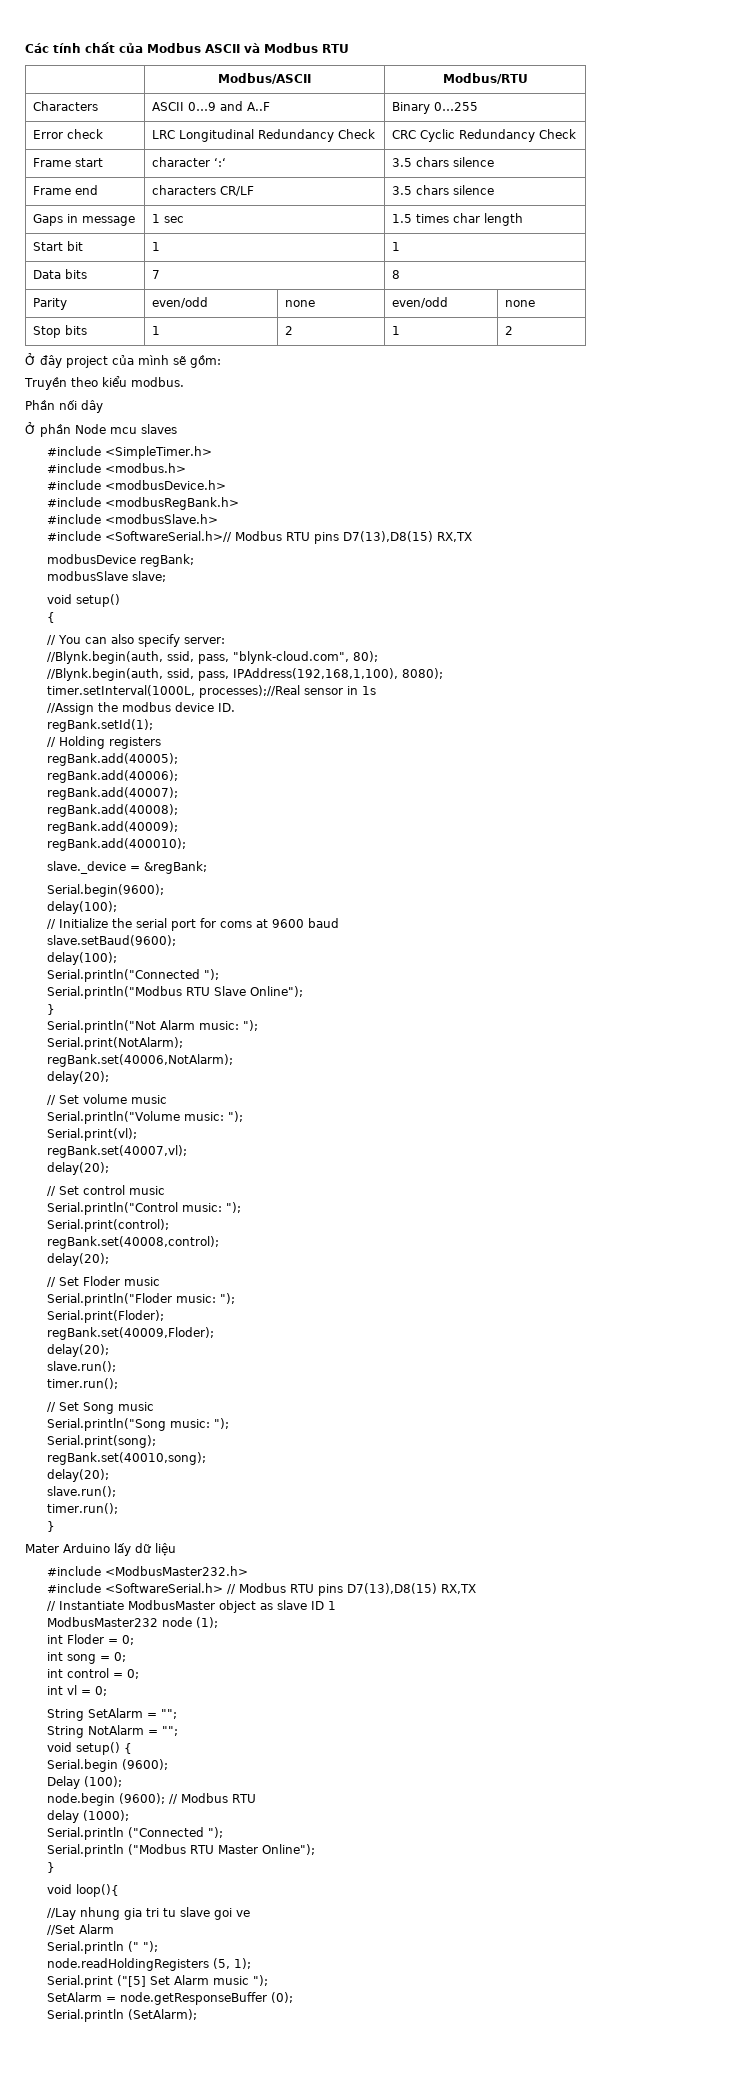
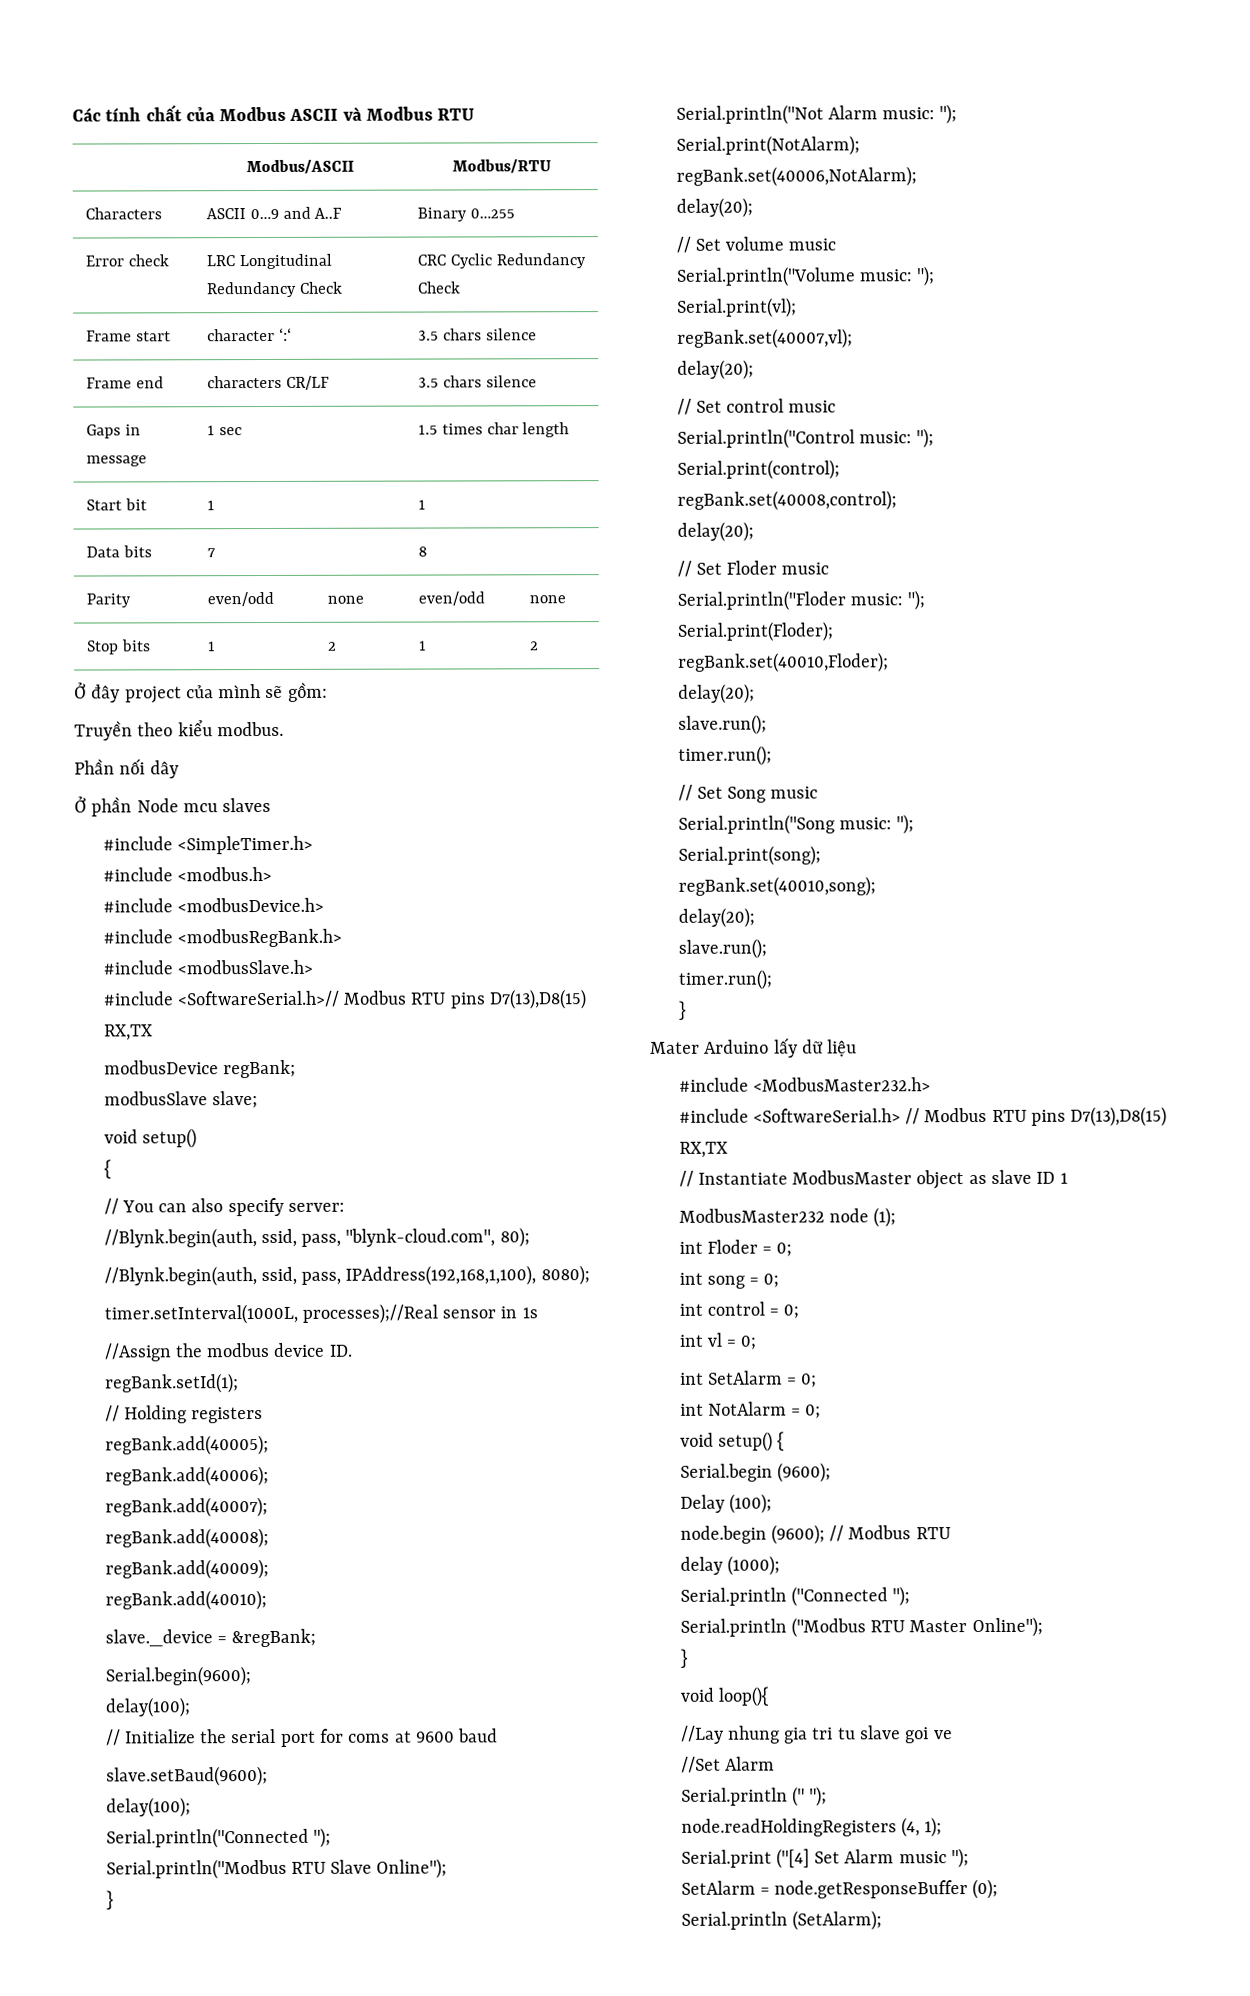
- regBank.add(400010);
+ regBank.add(40010);
- regBank.set(40009,Floder);
+ regBank.set(40010,Floder);
- String SetAlarm = "";
- String NotAlarm = "";
+ int SetAlarm = 0;
+ int NotAlarm = 0;
- node.readHoldingRegisters (5, 1);
+ node.readHoldingRegisters (4, 1);
- Serial.print ("[5] Set Alarm music ");
+ Serial.print ("[4] Set Alarm music ");

